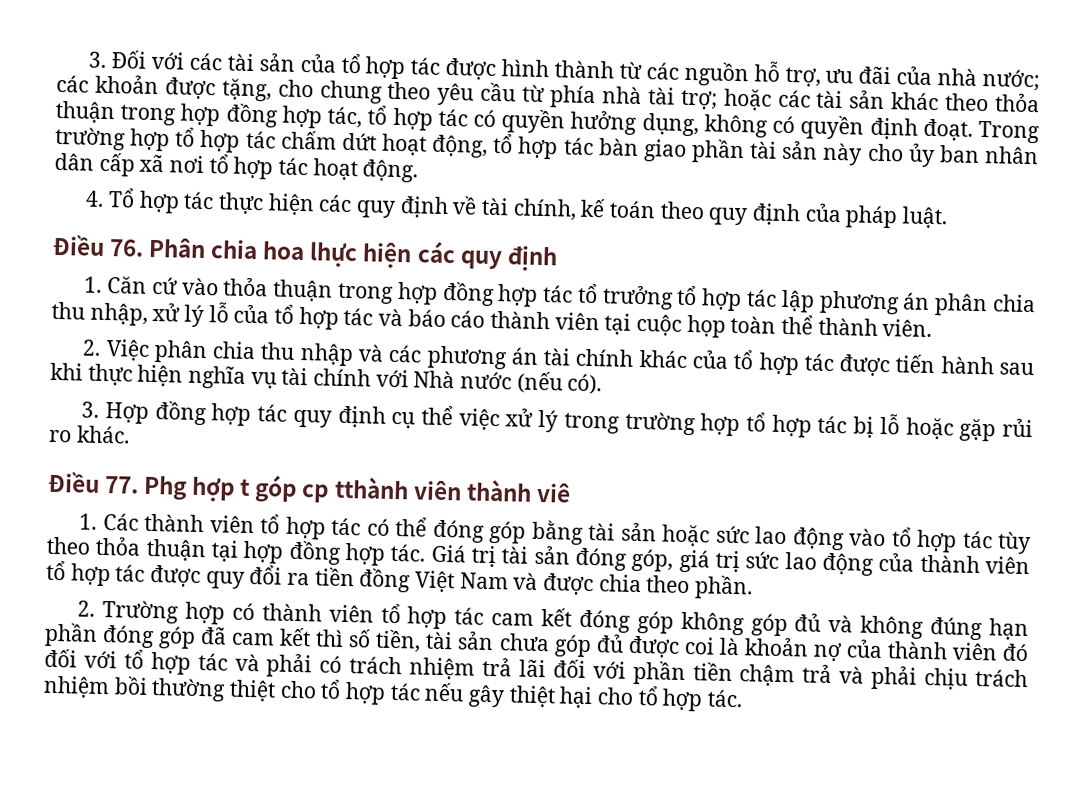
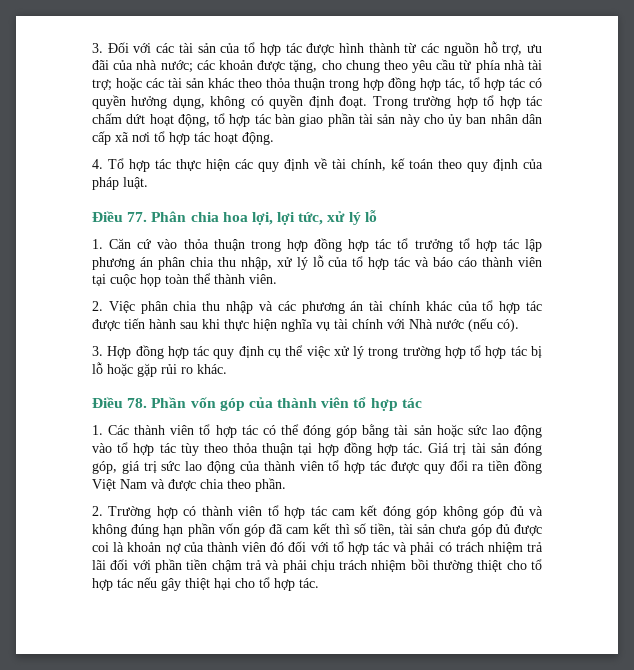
- Điều 76. Phân chia hoa lhực hiện các quy định
+ Điều 77. Phân chia hoa lợi, lợi tức, xử lý lỗ
- Điều 77. Phg hợp t góp cp tthành viên thành viê
+ Điều 78. Phần vốn góp của thành viên tổ hợp tác
- 2. Trường hợp có thành viên tổ hợp tác cam kết đóng góp không góp đủ và không đúng hạn phần đóng góp đã cam kết thì số tiền, tài sản chưa góp đủ được coi là khoản nợ của thành viên đó đối với tổ hợp tác và phải có trách nhiệm trả lãi đối với phần tiền chậm trả và phải chịu trách nhiệm bồi thường thiệt cho tổ hợp tác nếu gây thiệt hại cho tổ hợp tác.
+ 2. Trường hợp có thành viên tổ hợp tác cam kết đóng góp không góp đủ và không đúng hạn phần vốn góp đã cam kết thì số tiền, tài sản chưa góp đủ được coi là khoản nợ của thành viên đó đối với tổ hợp tác và phải có trách nhiệm trả lãi đối với phần tiền chậm trả và phải chịu trách nhiệm bồi thường thiệt cho tổ hợp tác nếu gây thiệt hại cho tổ hợp tác.

